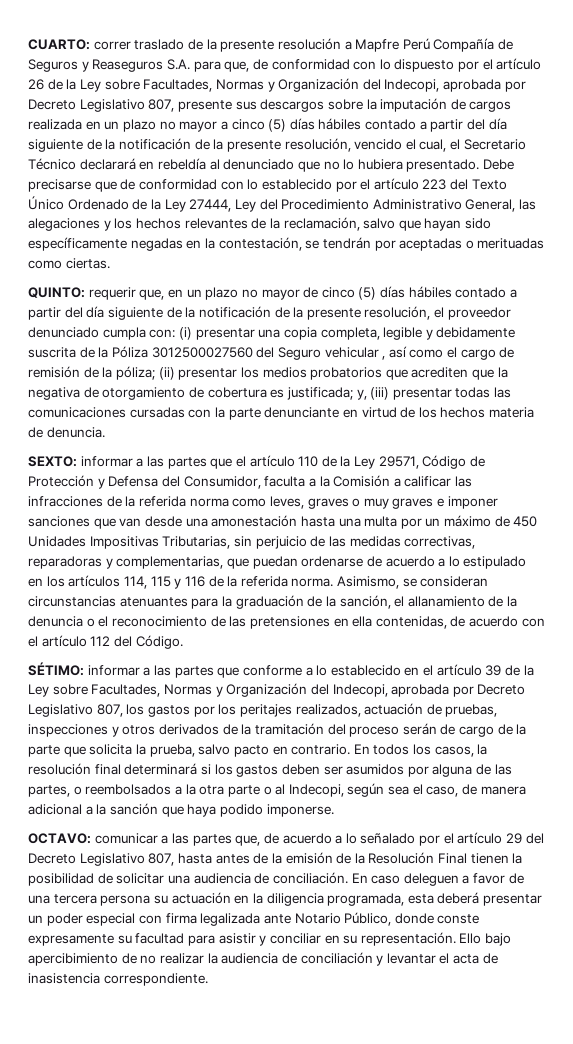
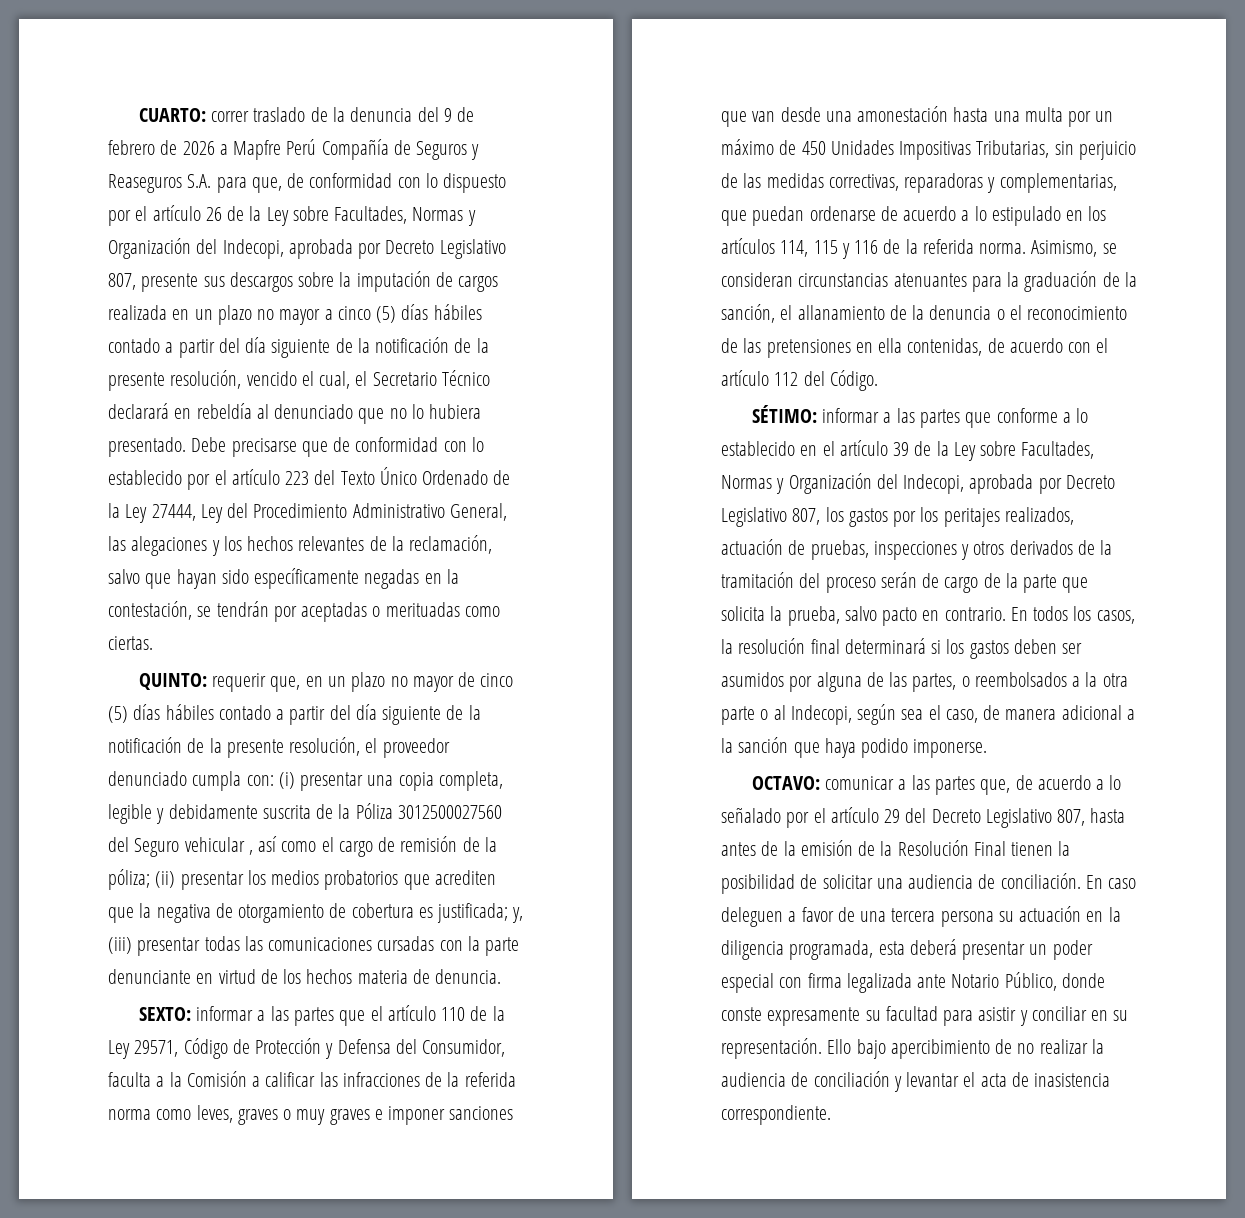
- correr traslado de la presente resolución a Mapfre Perú Compañía de Seguros y Reaseguros S.A. para que, de conformidad con lo dispuesto por el artículo 26 de la Ley sobre Facultades, Normas y Organización del Indecopi, aprobada por Decreto Legislativo 807, presente sus descargos sobre la imputación de cargos realizada en un plazo no mayor a cinco (5) días hábiles contado a partir del día siguiente de la notificación de la presente resolución, vencido el cual, el Secretario Técnico declarará en rebeldía al denunciado que no lo hubiera presentado.
+ correr traslado de la denuncia del 9 de febrero de 2026 a Mapfre Perú Compañía de Seguros y Reaseguros S.A. para que, de conformidad con lo dispuesto por el artículo 26 de la Ley sobre Facultades, Normas y Organización del Indecopi, aprobada por Decreto Legislativo 807, presente sus descargos sobre la imputación de cargos realizada en un plazo no mayor a cinco (5) días hábiles contado a partir del día siguiente de la notificación de la presente resolución, vencido el cual, el Secretario Técnico declarará en rebeldía al denunciado que no lo hubiera presentado.

